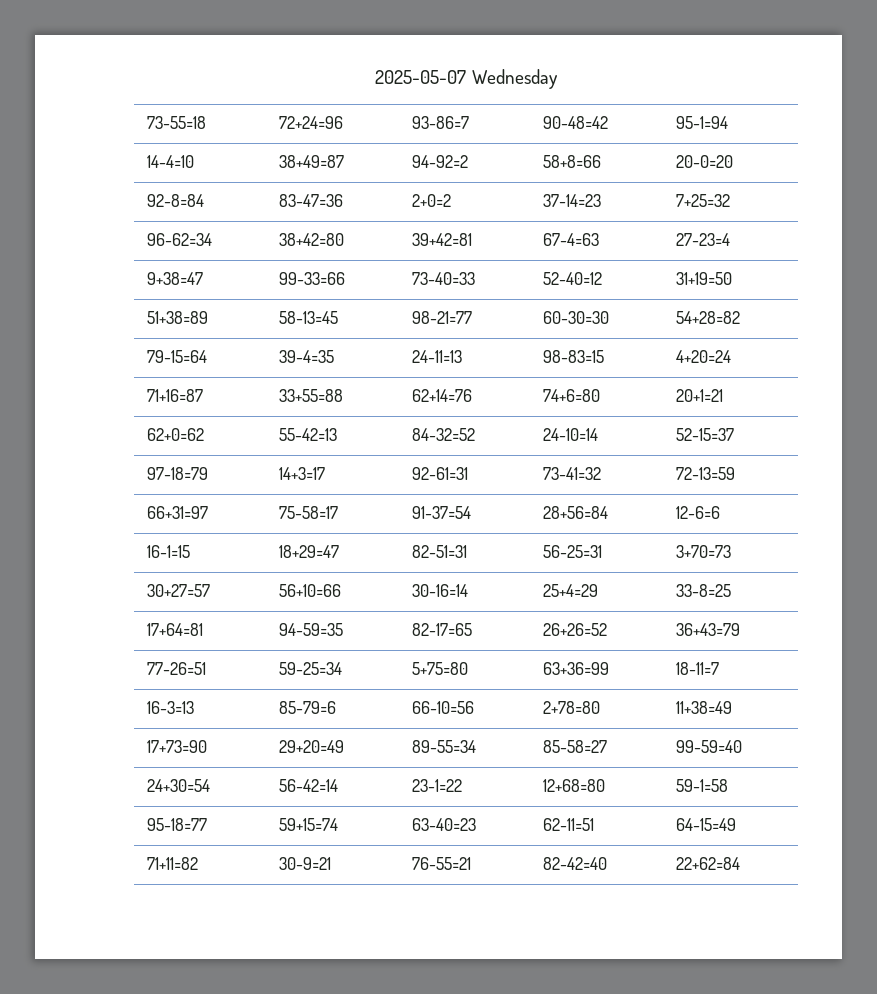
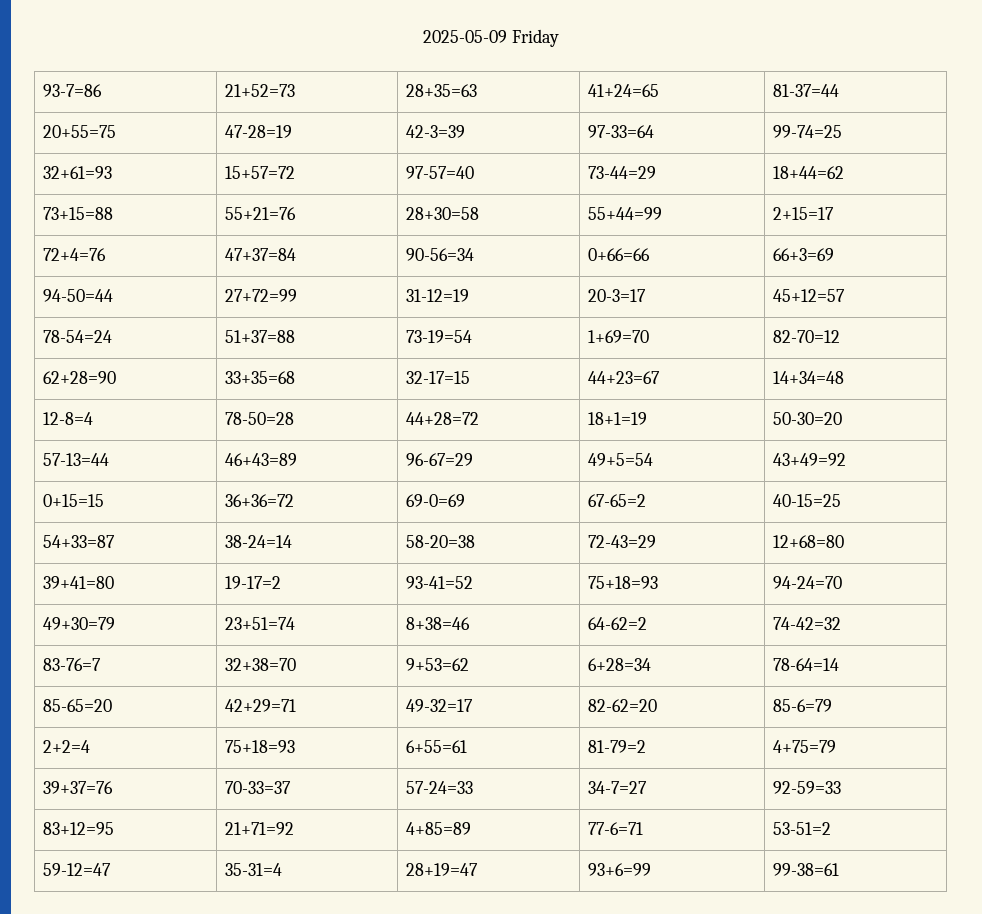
- 2025-05-07 Wednesday
- 73-55=18 | 72+24=96 | 93-86=7 | 90-48=42 | 95-1=94
- 14-4=10 | 38+49=87 | 94-92=2 | 58+8=66 | 20-0=20
- 92-8=84 | 83-47=36 | 2+0=2 | 37-14=23 | 7+25=32
- 96-62=34 | 38+42=80 | 39+42=81 | 67-4=63 | 27-23=4
- 9+38=47 | 99-33=66 | 73-40=33 | 52-40=12 | 31+19=50
- 51+38=89 | 58-13=45 | 98-21=77 | 60-30=30 | 54+28=82
- 79-15=64 | 39-4=35 | 24-11=13 | 98-83=15 | 4+20=24
- 71+16=87 | 33+55=88 | 62+14=76 | 74+6=80 | 20+1=21
- 62+0=62 | 55-42=13 | 84-32=52 | 24-10=14 | 52-15=37
- 97-18=79 | 14+3=17 | 92-61=31 | 73-41=32 | 72-13=59
- 66+31=97 | 75-58=17 | 91-37=54 | 28+56=84 | 12-6=6
- 16-1=15 | 18+29=47 | 82-51=31 | 56-25=31 | 3+70=73
- 30+27=57 | 56+10=66 | 30-16=14 | 25+4=29 | 33-8=25
- 17+64=81 | 94-59=35 | 82-17=65 | 26+26=52 | 36+43=79
- 77-26=51 | 59-25=34 | 5+75=80 | 63+36=99 | 18-11=7
- 16-3=13 | 85-79=6 | 66-10=56 | 2+78=80 | 11+38=49
- 17+73=90 | 29+20=49 | 89-55=34 | 85-58=27 | 99-59=40
- 24+30=54 | 56-42=14 | 23-1=22 | 12+68=80 | 59-1=58
- 95-18=77 | 59+15=74 | 63-40=23 | 62-11=51 | 64-15=49
- 71+11=82 | 30-9=21 | 76-55=21 | 82-42=40 | 22+62=84
+ 2025-05-09 Friday
+ 93-7=86 | 21+52=73 | 28+35=63 | 41+24=65 | 81-37=44
+ 20+55=75 | 47-28=19 | 42-3=39 | 97-33=64 | 99-74=25
+ 32+61=93 | 15+57=72 | 97-57=40 | 73-44=29 | 18+44=62
+ 73+15=88 | 55+21=76 | 28+30=58 | 55+44=99 | 2+15=17
+ 72+4=76 | 47+37=84 | 90-56=34 | 0+66=66 | 66+3=69
+ 94-50=44 | 27+72=99 | 31-12=19 | 20-3=17 | 45+12=57
+ 78-54=24 | 51+37=88 | 73-19=54 | 1+69=70 | 82-70=12
+ 62+28=90 | 33+35=68 | 32-17=15 | 44+23=67 | 14+34=48
+ 12-8=4 | 78-50=28 | 44+28=72 | 18+1=19 | 50-30=20
+ 57-13=44 | 46+43=89 | 96-67=29 | 49+5=54 | 43+49=92
+ 0+15=15 | 36+36=72 | 69-0=69 | 67-65=2 | 40-15=25
+ 54+33=87 | 38-24=14 | 58-20=38 | 72-43=29 | 12+68=80
+ 39+41=80 | 19-17=2 | 93-41=52 | 75+18=93 | 94-24=70
+ 49+30=79 | 23+51=74 | 8+38=46 | 64-62=2 | 74-42=32
+ 83-76=7 | 32+38=70 | 9+53=62 | 6+28=34 | 78-64=14
+ 85-65=20 | 42+29=71 | 49-32=17 | 82-62=20 | 85-6=79
+ 2+2=4 | 75+18=93 | 6+55=61 | 81-79=2 | 4+75=79
+ 39+37=76 | 70-33=37 | 57-24=33 | 34-7=27 | 92-59=33
+ 83+12=95 | 21+71=92 | 4+85=89 | 77-6=71 | 53-51=2
+ 59-12=47 | 35-31=4 | 28+19=47 | 93+6=99 | 99-38=61

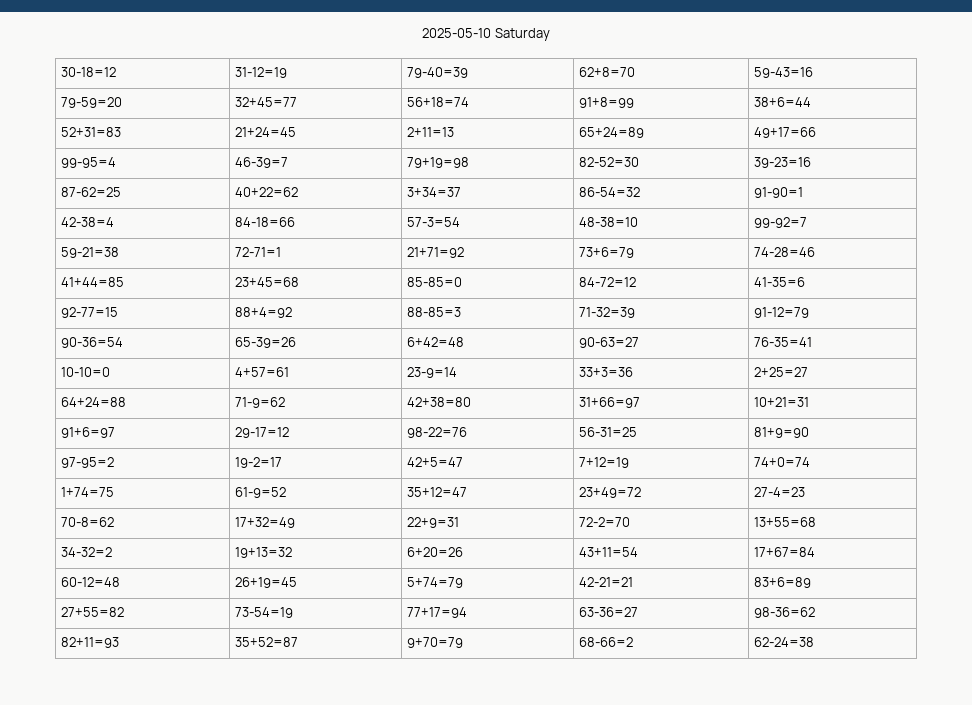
- 2025-05-09 Friday
- 93-7=86 | 21+52=73 | 28+35=63 | 41+24=65 | 81-37=44
- 20+55=75 | 47-28=19 | 42-3=39 | 97-33=64 | 99-74=25
- 32+61=93 | 15+57=72 | 97-57=40 | 73-44=29 | 18+44=62
- 73+15=88 | 55+21=76 | 28+30=58 | 55+44=99 | 2+15=17
- 72+4=76 | 47+37=84 | 90-56=34 | 0+66=66 | 66+3=69
- 94-50=44 | 27+72=99 | 31-12=19 | 20-3=17 | 45+12=57
- 78-54=24 | 51+37=88 | 73-19=54 | 1+69=70 | 82-70=12
- 62+28=90 | 33+35=68 | 32-17=15 | 44+23=67 | 14+34=48
- 12-8=4 | 78-50=28 | 44+28=72 | 18+1=19 | 50-30=20
- 57-13=44 | 46+43=89 | 96-67=29 | 49+5=54 | 43+49=92
- 0+15=15 | 36+36=72 | 69-0=69 | 67-65=2 | 40-15=25
- 54+33=87 | 38-24=14 | 58-20=38 | 72-43=29 | 12+68=80
- 39+41=80 | 19-17=2 | 93-41=52 | 75+18=93 | 94-24=70
- 49+30=79 | 23+51=74 | 8+38=46 | 64-62=2 | 74-42=32
- 83-76=7 | 32+38=70 | 9+53=62 | 6+28=34 | 78-64=14
- 85-65=20 | 42+29=71 | 49-32=17 | 82-62=20 | 85-6=79
- 2+2=4 | 75+18=93 | 6+55=61 | 81-79=2 | 4+75=79
- 39+37=76 | 70-33=37 | 57-24=33 | 34-7=27 | 92-59=33
- 83+12=95 | 21+71=92 | 4+85=89 | 77-6=71 | 53-51=2
- 59-12=47 | 35-31=4 | 28+19=47 | 93+6=99 | 99-38=61
+ 2025-05-10 Saturday
+ 30-18=12 | 31-12=19 | 79-40=39 | 62+8=70 | 59-43=16
+ 79-59=20 | 32+45=77 | 56+18=74 | 91+8=99 | 38+6=44
+ 52+31=83 | 21+24=45 | 2+11=13 | 65+24=89 | 49+17=66
+ 99-95=4 | 46-39=7 | 79+19=98 | 82-52=30 | 39-23=16
+ 87-62=25 | 40+22=62 | 3+34=37 | 86-54=32 | 91-90=1
+ 42-38=4 | 84-18=66 | 57-3=54 | 48-38=10 | 99-92=7
+ 59-21=38 | 72-71=1 | 21+71=92 | 73+6=79 | 74-28=46
+ 41+44=85 | 23+45=68 | 85-85=0 | 84-72=12 | 41-35=6
+ 92-77=15 | 88+4=92 | 88-85=3 | 71-32=39 | 91-12=79
+ 90-36=54 | 65-39=26 | 6+42=48 | 90-63=27 | 76-35=41
+ 10-10=0 | 4+57=61 | 23-9=14 | 33+3=36 | 2+25=27
+ 64+24=88 | 71-9=62 | 42+38=80 | 31+66=97 | 10+21=31
+ 91+6=97 | 29-17=12 | 98-22=76 | 56-31=25 | 81+9=90
+ 97-95=2 | 19-2=17 | 42+5=47 | 7+12=19 | 74+0=74
+ 1+74=75 | 61-9=52 | 35+12=47 | 23+49=72 | 27-4=23
+ 70-8=62 | 17+32=49 | 22+9=31 | 72-2=70 | 13+55=68
+ 34-32=2 | 19+13=32 | 6+20=26 | 43+11=54 | 17+67=84
+ 60-12=48 | 26+19=45 | 5+74=79 | 42-21=21 | 83+6=89
+ 27+55=82 | 73-54=19 | 77+17=94 | 63-36=27 | 98-36=62
+ 82+11=93 | 35+52=87 | 9+70=79 | 68-66=2 | 62-24=38

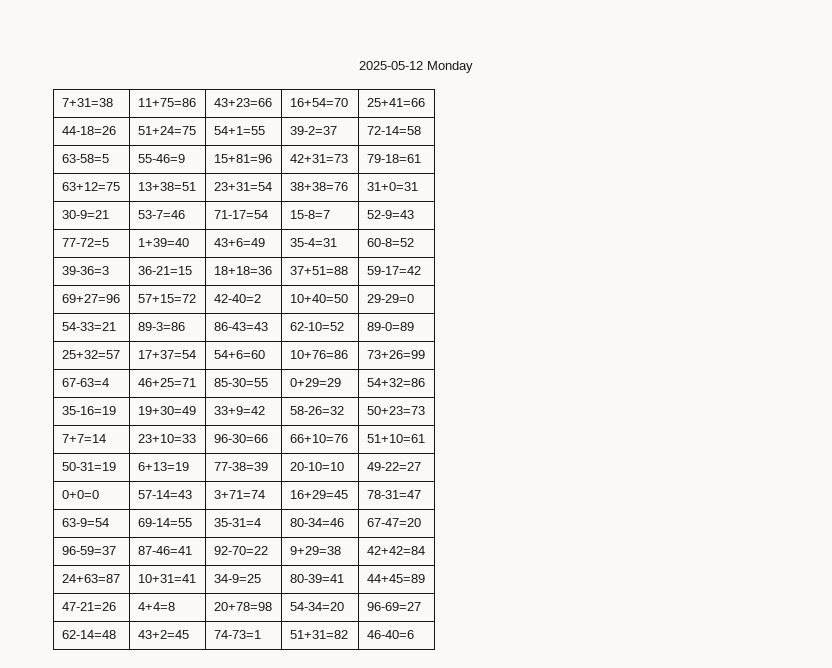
- 2025-05-10 Saturday
- 30-18=12 | 31-12=19 | 79-40=39 | 62+8=70 | 59-43=16
- 79-59=20 | 32+45=77 | 56+18=74 | 91+8=99 | 38+6=44
- 52+31=83 | 21+24=45 | 2+11=13 | 65+24=89 | 49+17=66
- 99-95=4 | 46-39=7 | 79+19=98 | 82-52=30 | 39-23=16
- 87-62=25 | 40+22=62 | 3+34=37 | 86-54=32 | 91-90=1
- 42-38=4 | 84-18=66 | 57-3=54 | 48-38=10 | 99-92=7
- 59-21=38 | 72-71=1 | 21+71=92 | 73+6=79 | 74-28=46
- 41+44=85 | 23+45=68 | 85-85=0 | 84-72=12 | 41-35=6
- 92-77=15 | 88+4=92 | 88-85=3 | 71-32=39 | 91-12=79
- 90-36=54 | 65-39=26 | 6+42=48 | 90-63=27 | 76-35=41
- 10-10=0 | 4+57=61 | 23-9=14 | 33+3=36 | 2+25=27
- 64+24=88 | 71-9=62 | 42+38=80 | 31+66=97 | 10+21=31
- 91+6=97 | 29-17=12 | 98-22=76 | 56-31=25 | 81+9=90
- 97-95=2 | 19-2=17 | 42+5=47 | 7+12=19 | 74+0=74
- 1+74=75 | 61-9=52 | 35+12=47 | 23+49=72 | 27-4=23
- 70-8=62 | 17+32=49 | 22+9=31 | 72-2=70 | 13+55=68
- 34-32=2 | 19+13=32 | 6+20=26 | 43+11=54 | 17+67=84
- 60-12=48 | 26+19=45 | 5+74=79 | 42-21=21 | 83+6=89
- 27+55=82 | 73-54=19 | 77+17=94 | 63-36=27 | 98-36=62
- 82+11=93 | 35+52=87 | 9+70=79 | 68-66=2 | 62-24=38
+ 2025-05-12 Monday
+ 7+31=38 | 11+75=86 | 43+23=66 | 16+54=70 | 25+41=66
+ 44-18=26 | 51+24=75 | 54+1=55 | 39-2=37 | 72-14=58
+ 63-58=5 | 55-46=9 | 15+81=96 | 42+31=73 | 79-18=61
+ 63+12=75 | 13+38=51 | 23+31=54 | 38+38=76 | 31+0=31
+ 30-9=21 | 53-7=46 | 71-17=54 | 15-8=7 | 52-9=43
+ 77-72=5 | 1+39=40 | 43+6=49 | 35-4=31 | 60-8=52
+ 39-36=3 | 36-21=15 | 18+18=36 | 37+51=88 | 59-17=42
+ 69+27=96 | 57+15=72 | 42-40=2 | 10+40=50 | 29-29=0
+ 54-33=21 | 89-3=86 | 86-43=43 | 62-10=52 | 89-0=89
+ 25+32=57 | 17+37=54 | 54+6=60 | 10+76=86 | 73+26=99
+ 67-63=4 | 46+25=71 | 85-30=55 | 0+29=29 | 54+32=86
+ 35-16=19 | 19+30=49 | 33+9=42 | 58-26=32 | 50+23=73
+ 7+7=14 | 23+10=33 | 96-30=66 | 66+10=76 | 51+10=61
+ 50-31=19 | 6+13=19 | 77-38=39 | 20-10=10 | 49-22=27
+ 0+0=0 | 57-14=43 | 3+71=74 | 16+29=45 | 78-31=47
+ 63-9=54 | 69-14=55 | 35-31=4 | 80-34=46 | 67-47=20
+ 96-59=37 | 87-46=41 | 92-70=22 | 9+29=38 | 42+42=84
+ 24+63=87 | 10+31=41 | 34-9=25 | 80-39=41 | 44+45=89
+ 47-21=26 | 4+4=8 | 20+78=98 | 54-34=20 | 96-69=27
+ 62-14=48 | 43+2=45 | 74-73=1 | 51+31=82 | 46-40=6

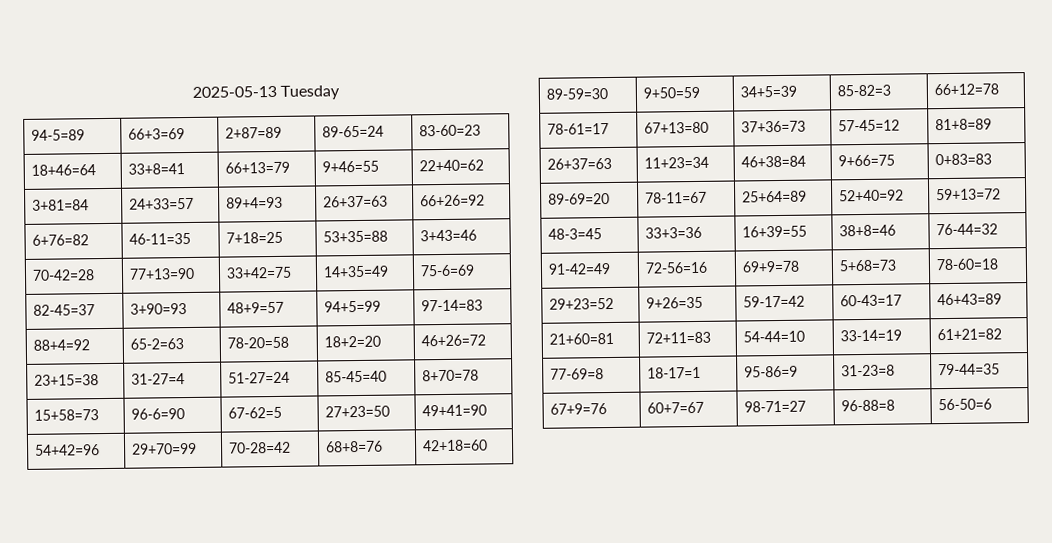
- 2025-05-12 Monday
- 7+31=38 | 11+75=86 | 43+23=66 | 16+54=70 | 25+41=66
- 44-18=26 | 51+24=75 | 54+1=55 | 39-2=37 | 72-14=58
- 63-58=5 | 55-46=9 | 15+81=96 | 42+31=73 | 79-18=61
- 63+12=75 | 13+38=51 | 23+31=54 | 38+38=76 | 31+0=31
- 30-9=21 | 53-7=46 | 71-17=54 | 15-8=7 | 52-9=43
- 77-72=5 | 1+39=40 | 43+6=49 | 35-4=31 | 60-8=52
- 39-36=3 | 36-21=15 | 18+18=36 | 37+51=88 | 59-17=42
- 69+27=96 | 57+15=72 | 42-40=2 | 10+40=50 | 29-29=0
- 54-33=21 | 89-3=86 | 86-43=43 | 62-10=52 | 89-0=89
- 25+32=57 | 17+37=54 | 54+6=60 | 10+76=86 | 73+26=99
- 67-63=4 | 46+25=71 | 85-30=55 | 0+29=29 | 54+32=86
- 35-16=19 | 19+30=49 | 33+9=42 | 58-26=32 | 50+23=73
- 7+7=14 | 23+10=33 | 96-30=66 | 66+10=76 | 51+10=61
- 50-31=19 | 6+13=19 | 77-38=39 | 20-10=10 | 49-22=27
- 0+0=0 | 57-14=43 | 3+71=74 | 16+29=45 | 78-31=47
- 63-9=54 | 69-14=55 | 35-31=4 | 80-34=46 | 67-47=20
- 96-59=37 | 87-46=41 | 92-70=22 | 9+29=38 | 42+42=84
- 24+63=87 | 10+31=41 | 34-9=25 | 80-39=41 | 44+45=89
- 47-21=26 | 4+4=8 | 20+78=98 | 54-34=20 | 96-69=27
- 62-14=48 | 43+2=45 | 74-73=1 | 51+31=82 | 46-40=6
+ 2025-05-13 Tuesday
+ 94-5=89 | 66+3=69 | 2+87=89 | 89-65=24 | 83-60=23
+ 18+46=64 | 33+8=41 | 66+13=79 | 9+46=55 | 22+40=62
+ 3+81=84 | 24+33=57 | 89+4=93 | 26+37=63 | 66+26=92
+ 6+76=82 | 46-11=35 | 7+18=25 | 53+35=88 | 3+43=46
+ 70-42=28 | 77+13=90 | 33+42=75 | 14+35=49 | 75-6=69
+ 82-45=37 | 3+90=93 | 48+9=57 | 94+5=99 | 97-14=83
+ 88+4=92 | 65-2=63 | 78-20=58 | 18+2=20 | 46+26=72
+ 23+15=38 | 31-27=4 | 51-27=24 | 85-45=40 | 8+70=78
+ 15+58=73 | 96-6=90 | 67-62=5 | 27+23=50 | 49+41=90
+ 54+42=96 | 29+70=99 | 70-28=42 | 68+8=76 | 42+18=60
+ 89-59=30 | 9+50=59 | 34+5=39 | 85-82=3 | 66+12=78
+ 78-61=17 | 67+13=80 | 37+36=73 | 57-45=12 | 81+8=89
+ 26+37=63 | 11+23=34 | 46+38=84 | 9+66=75 | 0+83=83
+ 89-69=20 | 78-11=67 | 25+64=89 | 52+40=92 | 59+13=72
+ 48-3=45 | 33+3=36 | 16+39=55 | 38+8=46 | 76-44=32
+ 91-42=49 | 72-56=16 | 69+9=78 | 5+68=73 | 78-60=18
+ 29+23=52 | 9+26=35 | 59-17=42 | 60-43=17 | 46+43=89
+ 21+60=81 | 72+11=83 | 54-44=10 | 33-14=19 | 61+21=82
+ 77-69=8 | 18-17=1 | 95-86=9 | 31-23=8 | 79-44=35
+ 67+9=76 | 60+7=67 | 98-71=27 | 96-88=8 | 56-50=6

